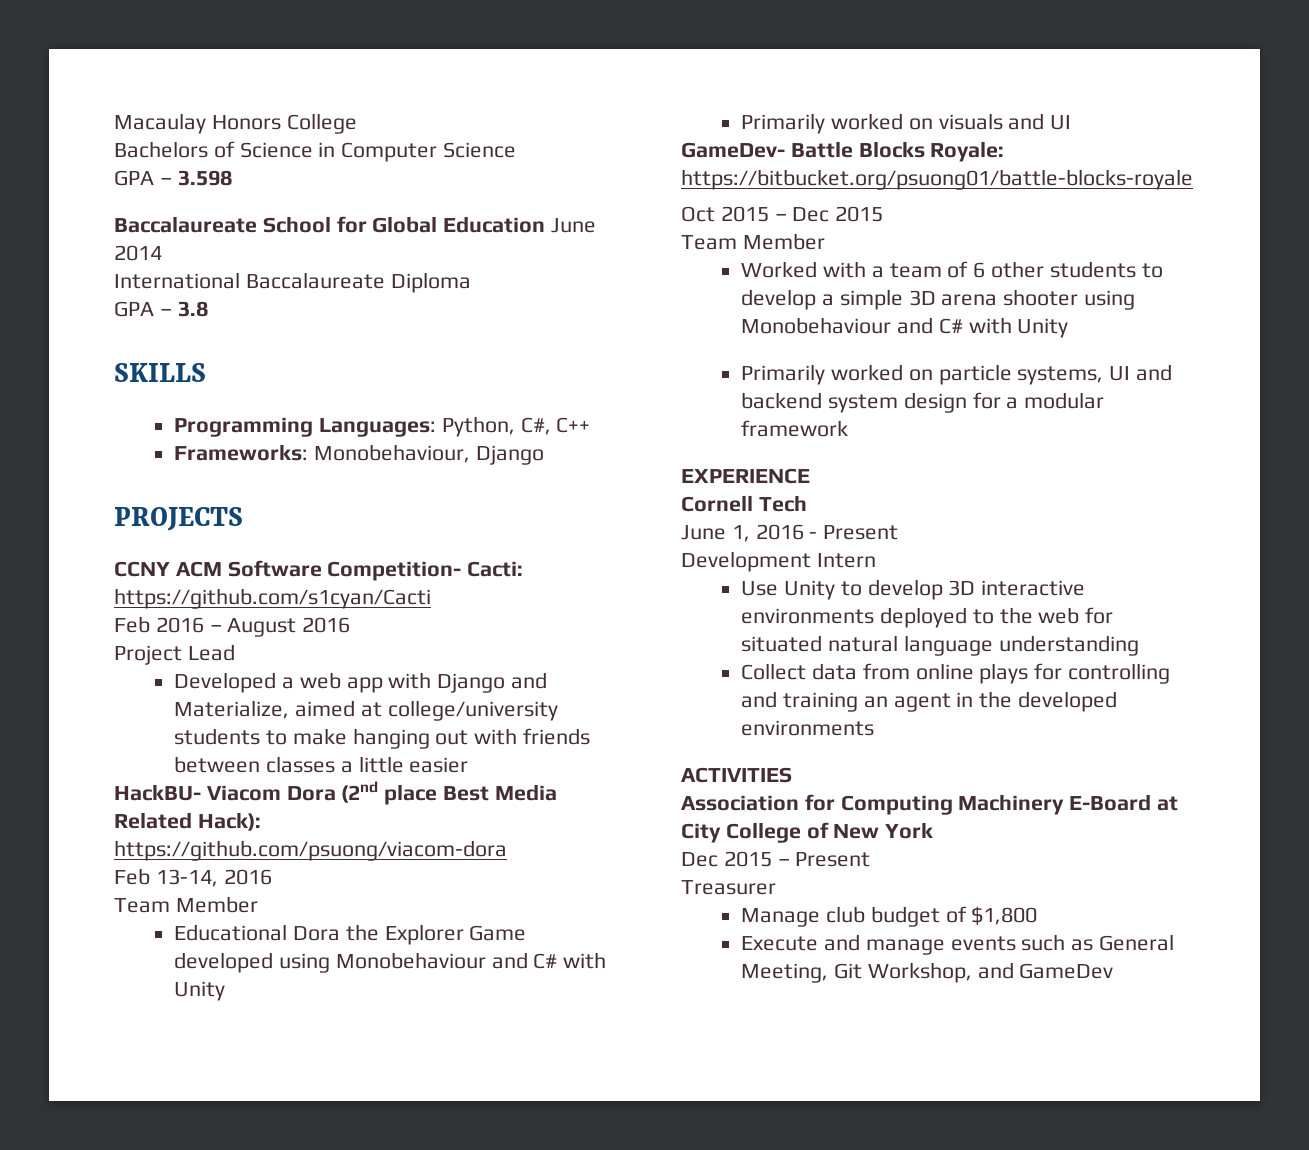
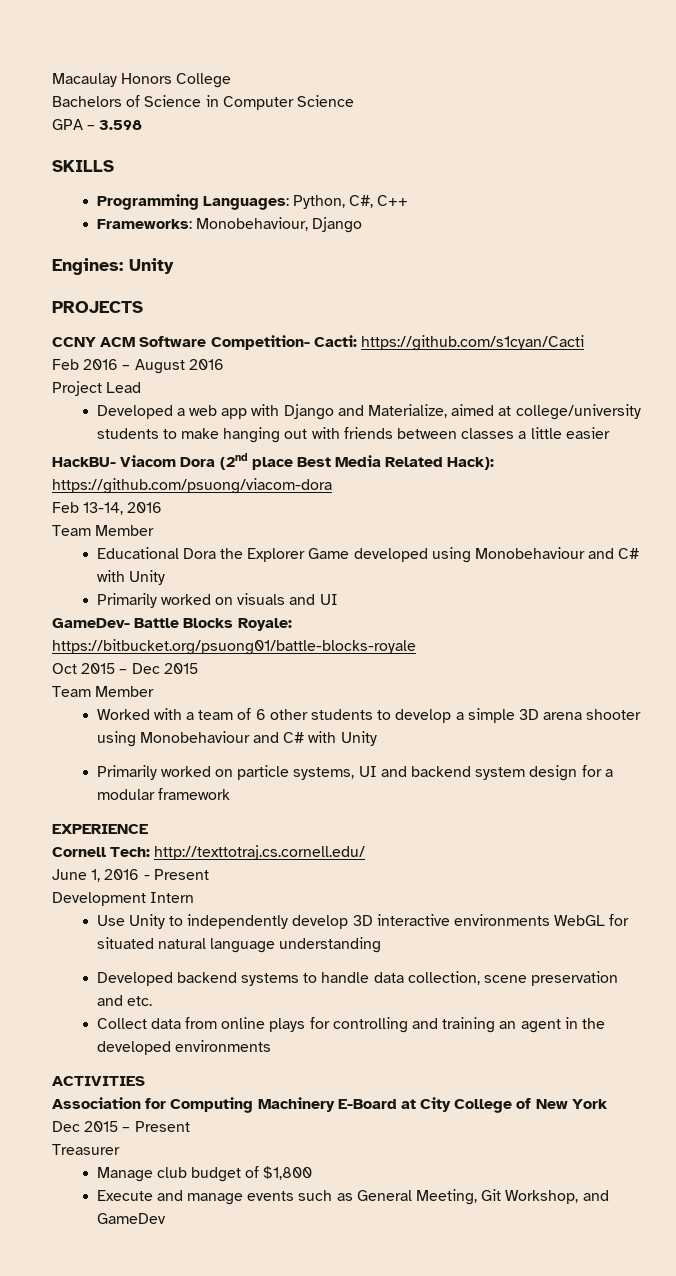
- Baccalaureate School for Global Education June 2014
- International Baccalaureate Diploma
- GPA – 3.8
+ Engines: Unity
- Cornell Tech
+ Cornell Tech: http://texttotraj.cs.cornell.edu/
- Use Unity to develop 3D interactive environments deployed to the web for situated natural language understanding
+ Use Unity to independently develop 3D interactive environments WebGL for situated natural language understanding
+ Developed backend systems to handle data collection, scene preservation and etc.

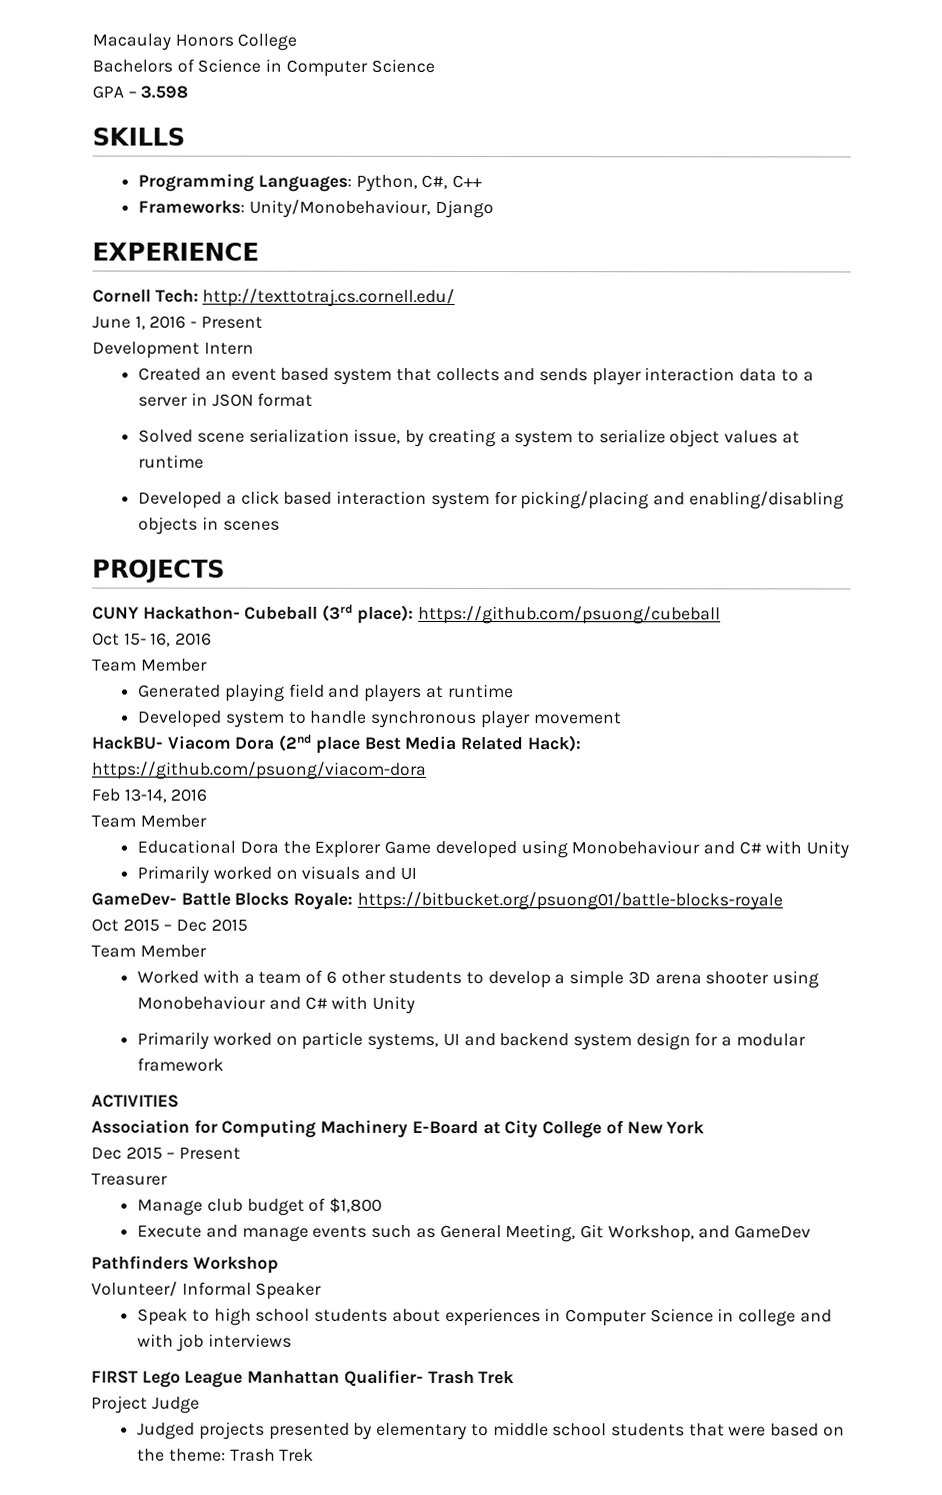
- Frameworks: Monobehaviour, Django
+ Frameworks: Unity/Monobehaviour, Django
- Engines: Unity
+ EXPERIENCE
+ Cornell Tech: http://texttotraj.cs.cornell.edu/
+ June 1, 2016 - Present
+ Development Intern
+ Created an event based system that collects and sends player interaction data to a server in JSON format
+ Solved scene serialization issue, by creating a system to serialize object values at runtime
+ Developed a click based interaction system for picking/placing and enabling/disabling objects in scenes
  PROJECTS
- CCNY ACM Software Competition- Cacti: https://github.com/s1cyan/Cacti
- Feb 2016 – August 2016
- Project Lead
- Developed a web app with Django and Materialize, aimed at college/university students to make hanging out with friends between classes a little easier
+ CUNY Hackathon- Cubeball (3rd place): https://github.com/psuong/cubeball
+ Oct 15- 16, 2016
+ Team Member
+ Generated playing field and players at runtime
+ Developed system to handle synchronous player movement
- EXPERIENCE
- Cornell Tech: http://texttotraj.cs.cornell.edu/
- June 1, 2016 - Present
- Development Intern
- Use Unity to independently develop 3D interactive environments WebGL for situated natural language understanding
- Developed backend systems to handle data collection, scene preservation and etc.
- Collect data from online plays for controlling and training an agent in the developed environments
+ Pathfinders Workshop
+ Volunteer/ Informal Speaker
+ Speak to high school students about experiences in Computer Science in college and with job interviews
+ FIRST Lego League Manhattan Qualifier- Trash Trek
+ Project Judge
+ Judged projects presented by elementary to middle school students that were based on the theme: Trash Trek

